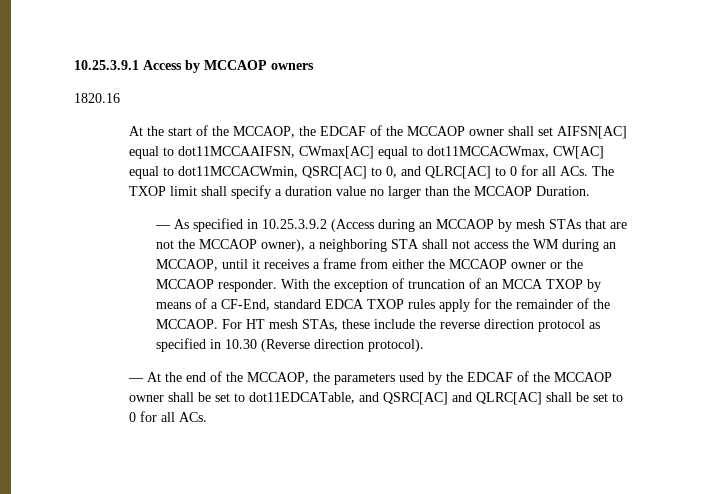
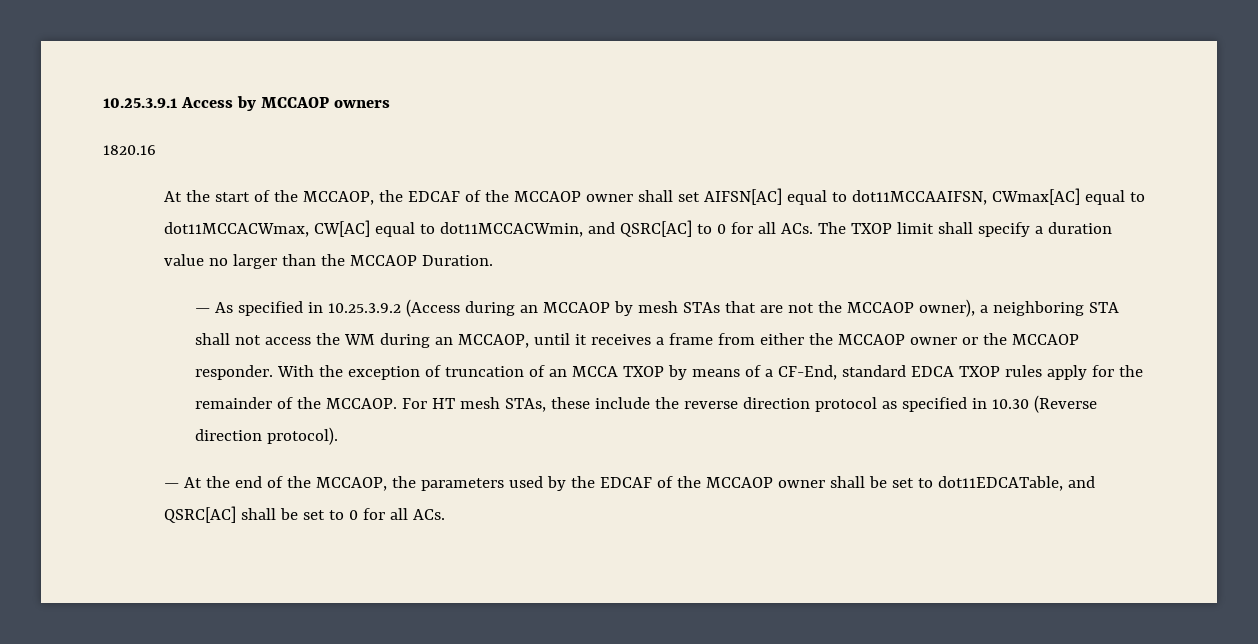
- At the start of the MCCAOP, the EDCAF of the MCCAOP owner shall set AIFSN[AC] equal to dot11MCCAAIFSN, CWmax[AC] equal to dot11MCCACWmax, CW[AC] equal to dot11MCCACWmin, QSRC[AC] to 0, and QLRC[AC] to 0 for all ACs. The TXOP limit shall specify a duration value no larger than the MCCAOP Duration.
+ At the start of the MCCAOP, the EDCAF of the MCCAOP owner shall set AIFSN[AC] equal to dot11MCCAAIFSN, CWmax[AC] equal to dot11MCCACWmax, CW[AC] equal to dot11MCCACWmin, and QSRC[AC] to 0 for all ACs. The TXOP limit shall specify a duration value no larger than the MCCAOP Duration.
- — At the end of the MCCAOP, the parameters used by the EDCAF of the MCCAOP owner shall be set to dot11EDCATable, and QSRC[AC] and QLRC[AC] shall be set to 0 for all ACs.
+ — At the end of the MCCAOP, the parameters used by the EDCAF of the MCCAOP owner shall be set to dot11EDCATable, and QSRC[AC] shall be set to 0 for all ACs.

